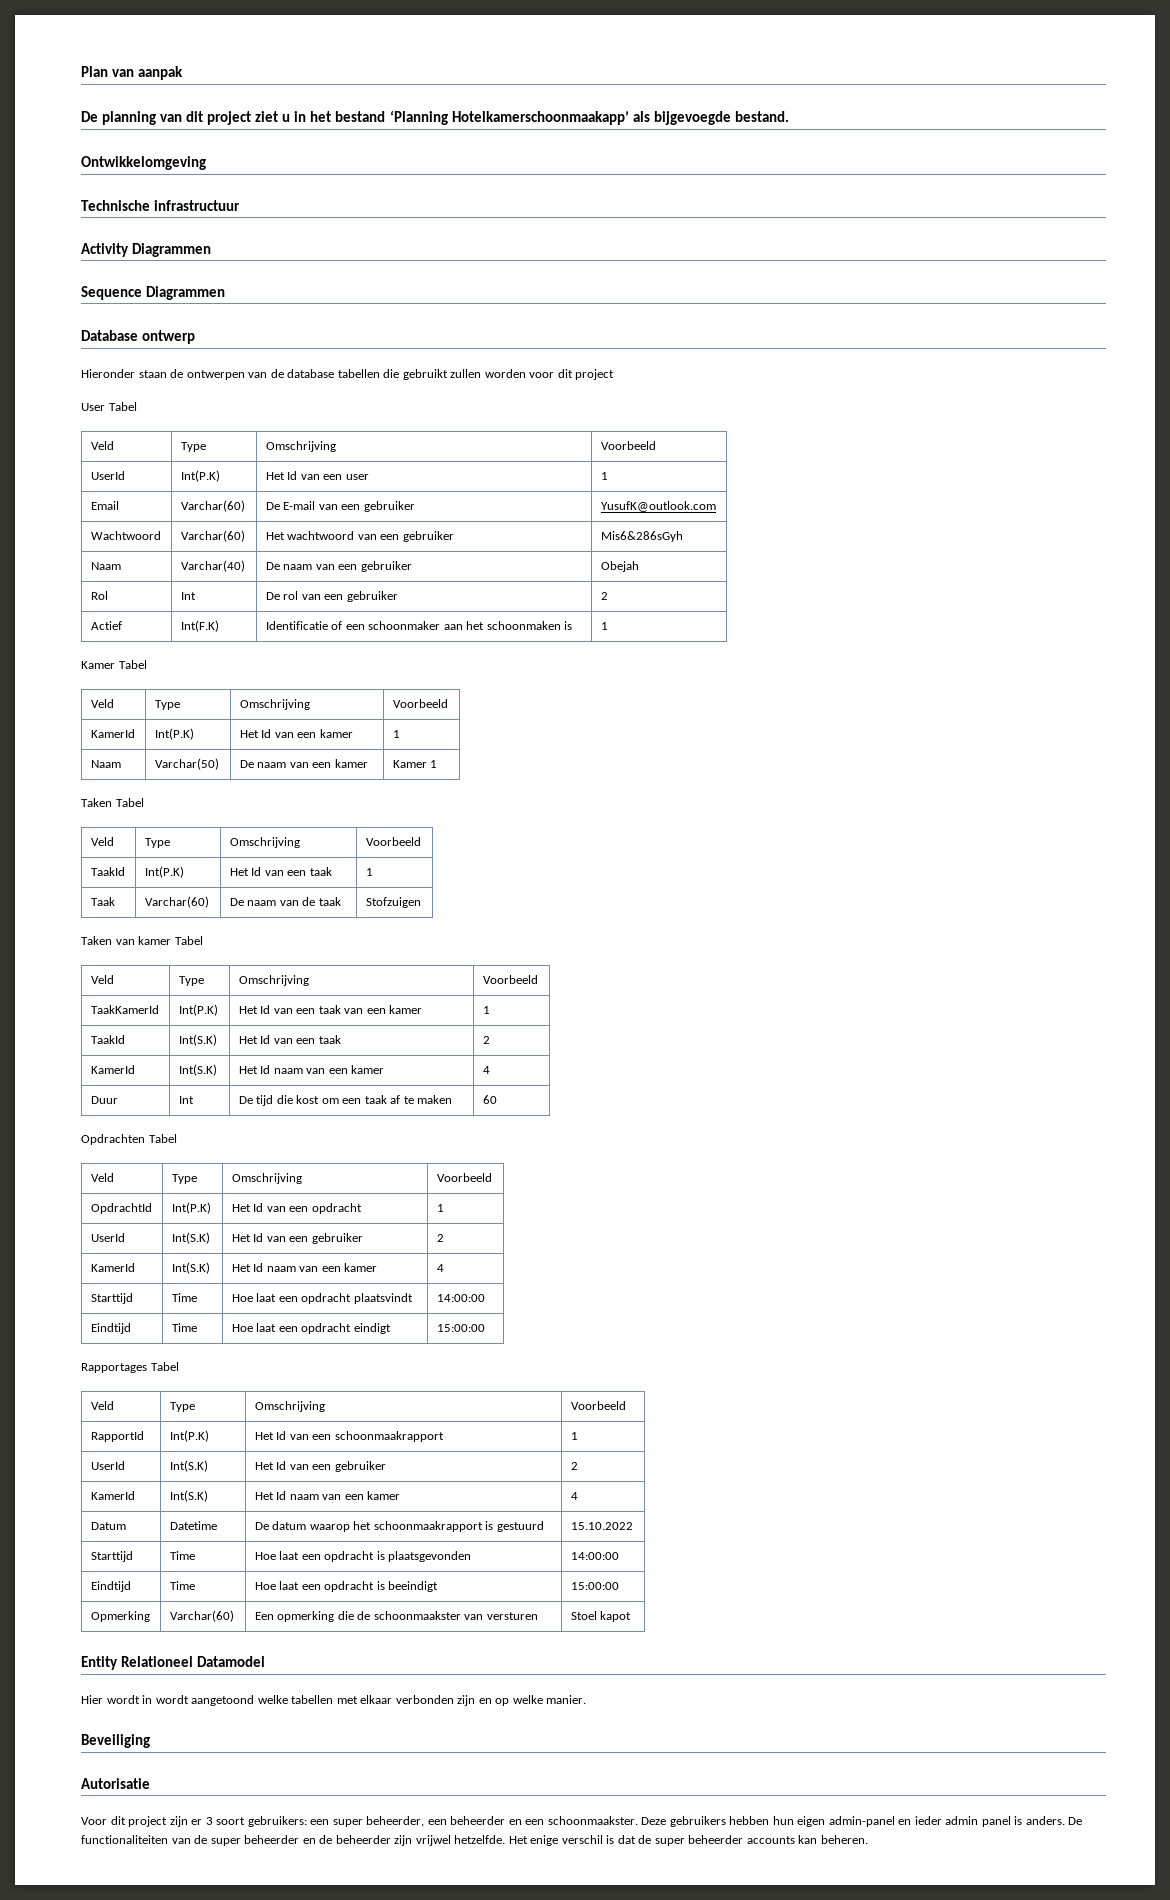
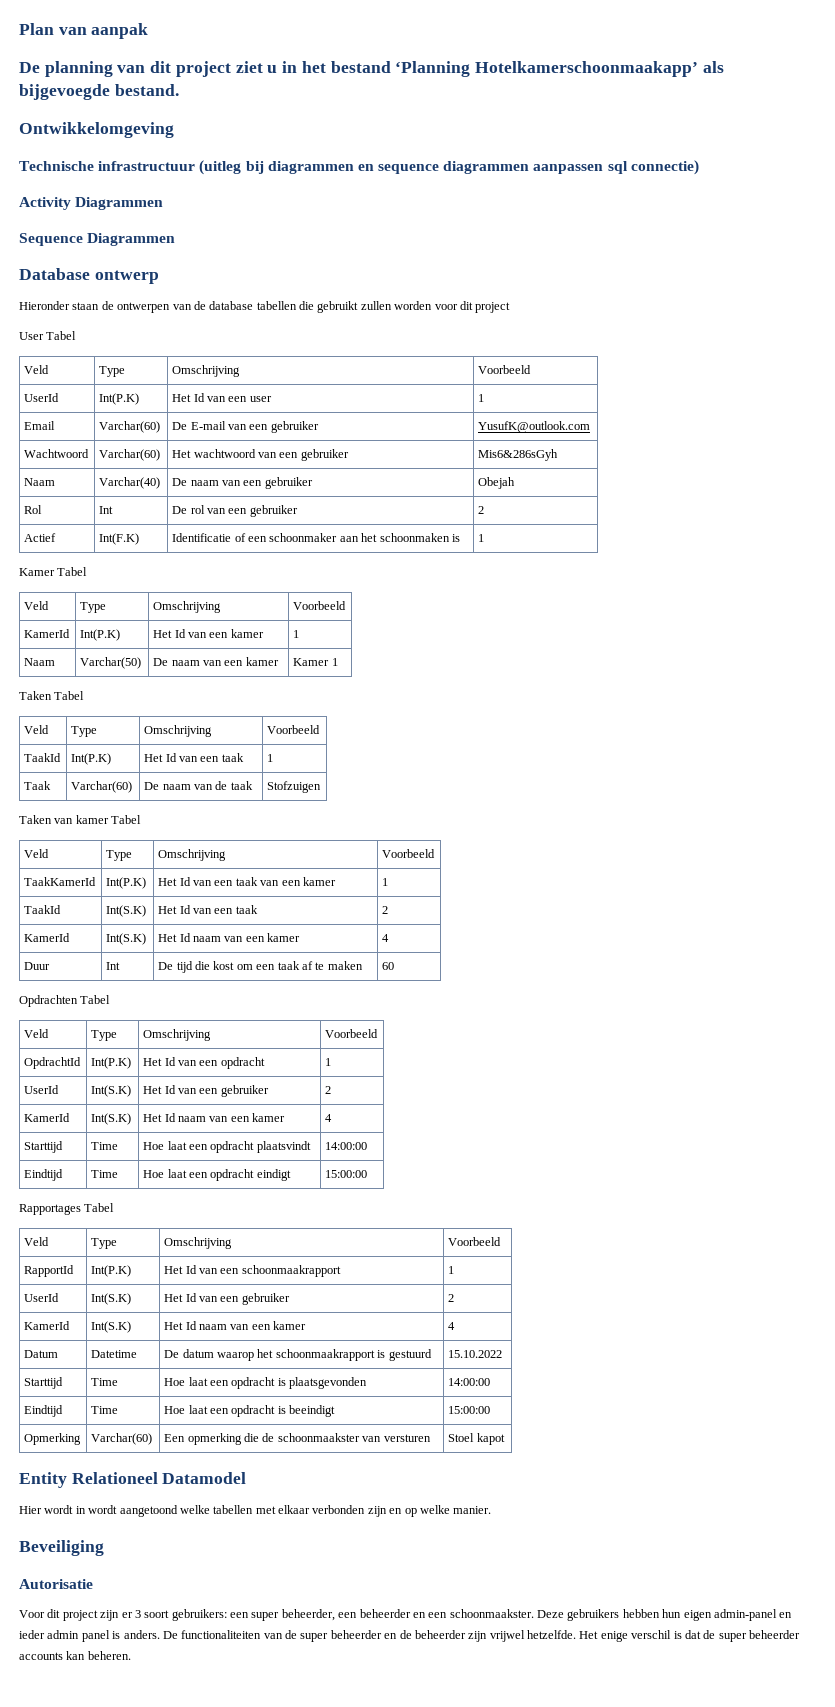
- Technische infrastructuur
+ Technische infrastructuur (uitleg bij diagrammen en sequence diagrammen aanpassen sql connectie)

